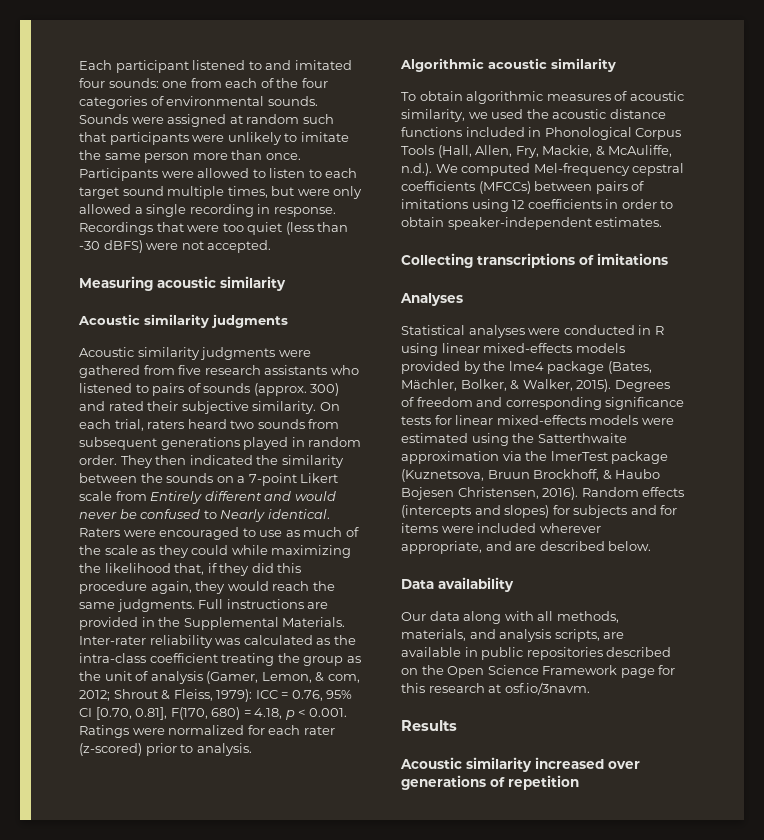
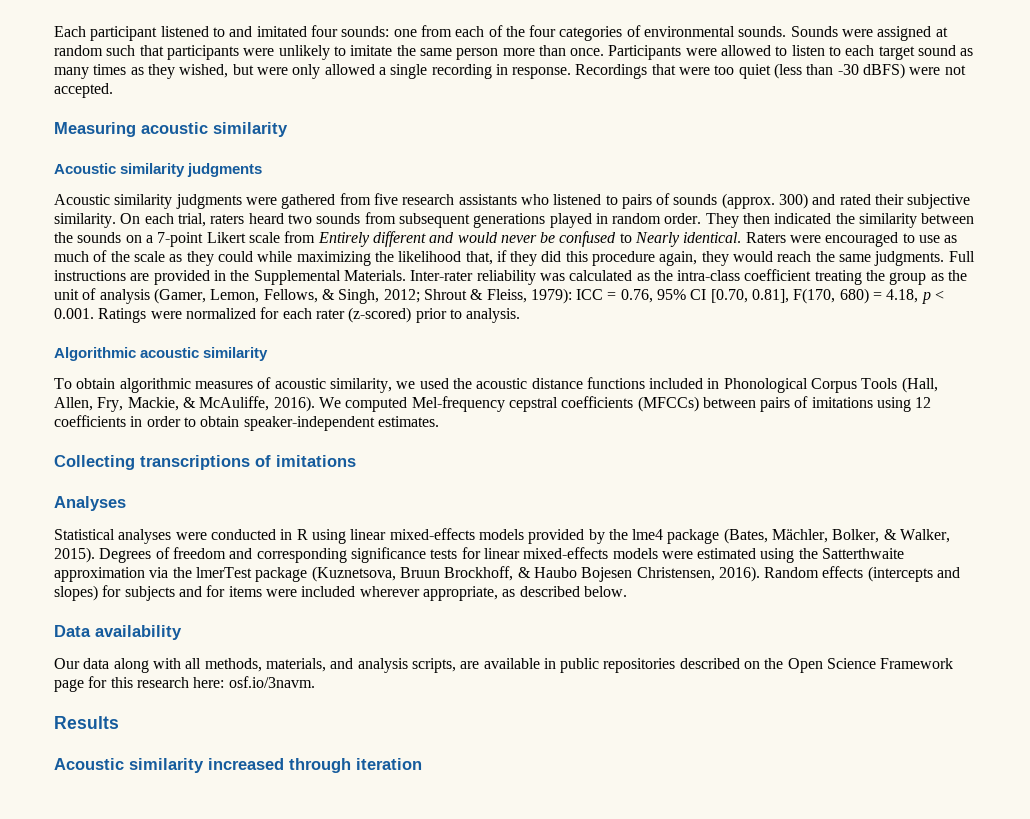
- Participants were allowed to listen to each target sound multiple times, but were only allowed a single recording in response.
+ Participants were allowed to listen to each target sound as many times as they wished, but were only allowed a single recording in response.
- Inter-rater reliability was calculated as the intra-class coefficient treating the group as the unit of analysis (Gamer, Lemon, & com, 2012; Shrout & Fleiss, 1979): ICC = 0.76, 95% CI [0.70, 0.81], F(170, 680) = 4.18, p < 0.001. Ratings were normalized for each rater (z-scored) prior to analysis.
+ Inter-rater reliability was calculated as the intra-class coefficient treating the group as the unit of analysis (Gamer, Lemon, Fellows, & Singh, 2012; Shrout & Fleiss, 1979): ICC = 0.76, 95% CI [0.70, 0.81], F(170, 680) = 4.18, p < 0.001. Ratings were normalized for each rater (z-scored) prior to analysis.
- To obtain algorithmic measures of acoustic similarity, we used the acoustic distance functions included in Phonological Corpus Tools (Hall, Allen, Fry, Mackie, & McAuliffe, n.d.). We computed Mel-frequency cepstral coefficients (MFCCs) between pairs of imitations using 12 coefficients in order to obtain speaker-independent estimates.
+ To obtain algorithmic measures of acoustic similarity, we used the acoustic distance functions included in Phonological Corpus Tools (Hall, Allen, Fry, Mackie, & McAuliffe, 2016). We computed Mel-frequency cepstral coefficients (MFCCs) between pairs of imitations using 12 coefficients in order to obtain speaker-independent estimates.
- Random effects (intercepts and slopes) for subjects and for items were included wherever appropriate, and are described below.
+ Random effects (intercepts and slopes) for subjects and for items were included wherever appropriate, as described below.
- Our data along with all methods, materials, and analysis scripts, are available in public repositories described on the Open Science Framework page for this research at osf.io/3navm.
+ Our data along with all methods, materials, and analysis scripts, are available in public repositories described on the Open Science Framework page for this research here: osf.io/3navm.
- Acoustic similarity increased over generations of repetition
+ Acoustic similarity increased through iteration

